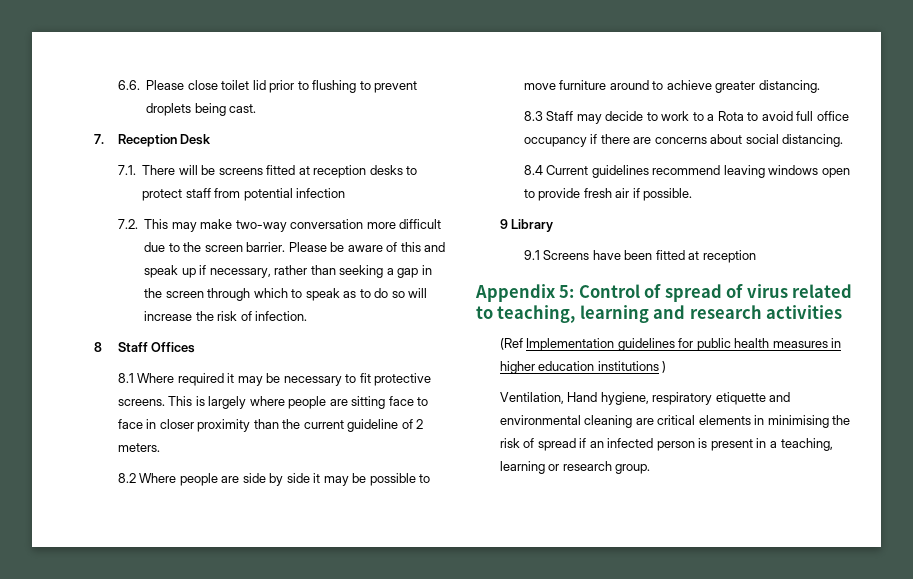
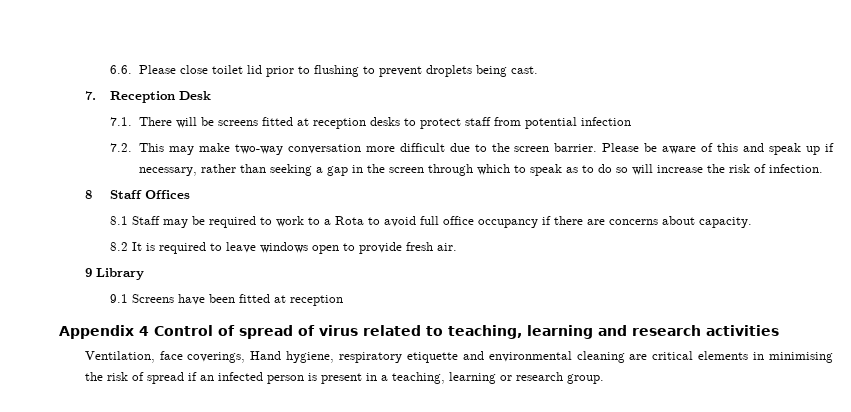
- 8.1 Where required it may be necessary to fit protective screens. This is largely where people are sitting face to face in closer proximity than the current guideline of 2 meters.
- 8.2 Where people are side by side it may be possible to move furniture around to achieve greater distancing.
- 8.3 Staff may decide to work to a Rota to avoid full office occupancy if there are concerns about social distancing.
- 8.4 Current guidelines recommend leaving windows open to provide fresh air if possible.
+ 8.1 Staff may be required to work to a Rota to avoid full office occupancy if there are concerns about capacity.
+ 8.2 It is required to leave windows open to provide fresh air.
- Appendix 5: Control of spread of virus related to teaching, learning and research activities
+ Appendix 4 Control of spread of virus related to teaching, learning and research activities
- (Ref Implementation guidelines for public health measures in higher education institutions )
- Ventilation, Hand hygiene, respiratory etiquette and environmental cleaning are critical elements in minimising the risk of spread if an infected person is present in a teaching, learning or research group.
+ Ventilation, face coverings, Hand hygiene, respiratory etiquette and environmental cleaning are critical elements in minimising the risk of spread if an infected person is present in a teaching, learning or research group.

